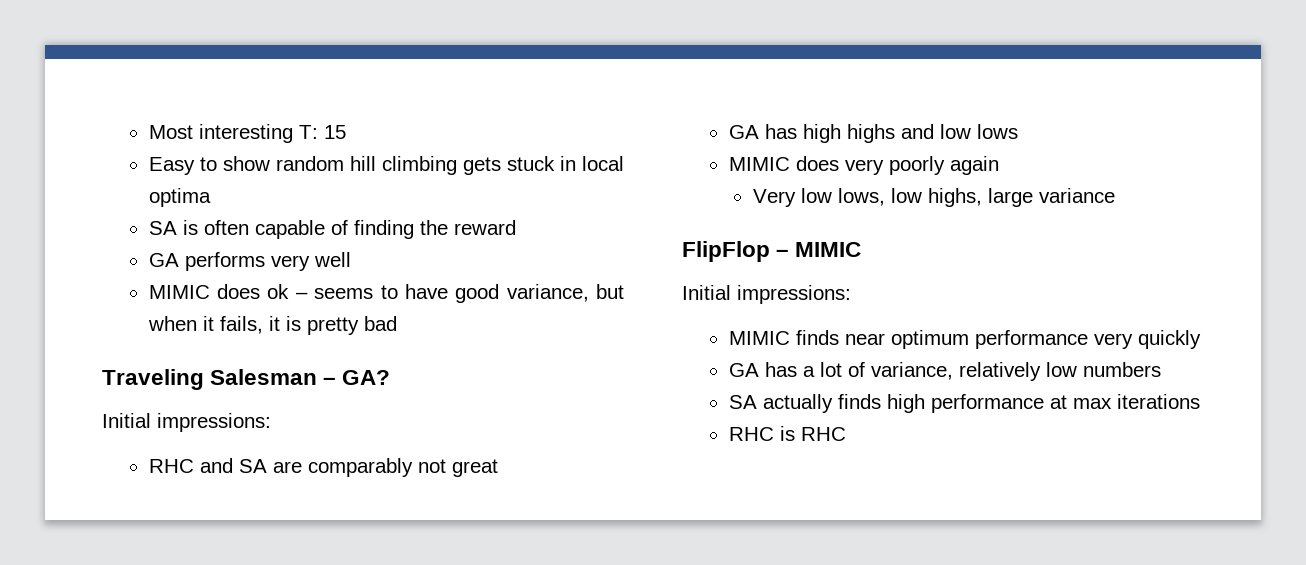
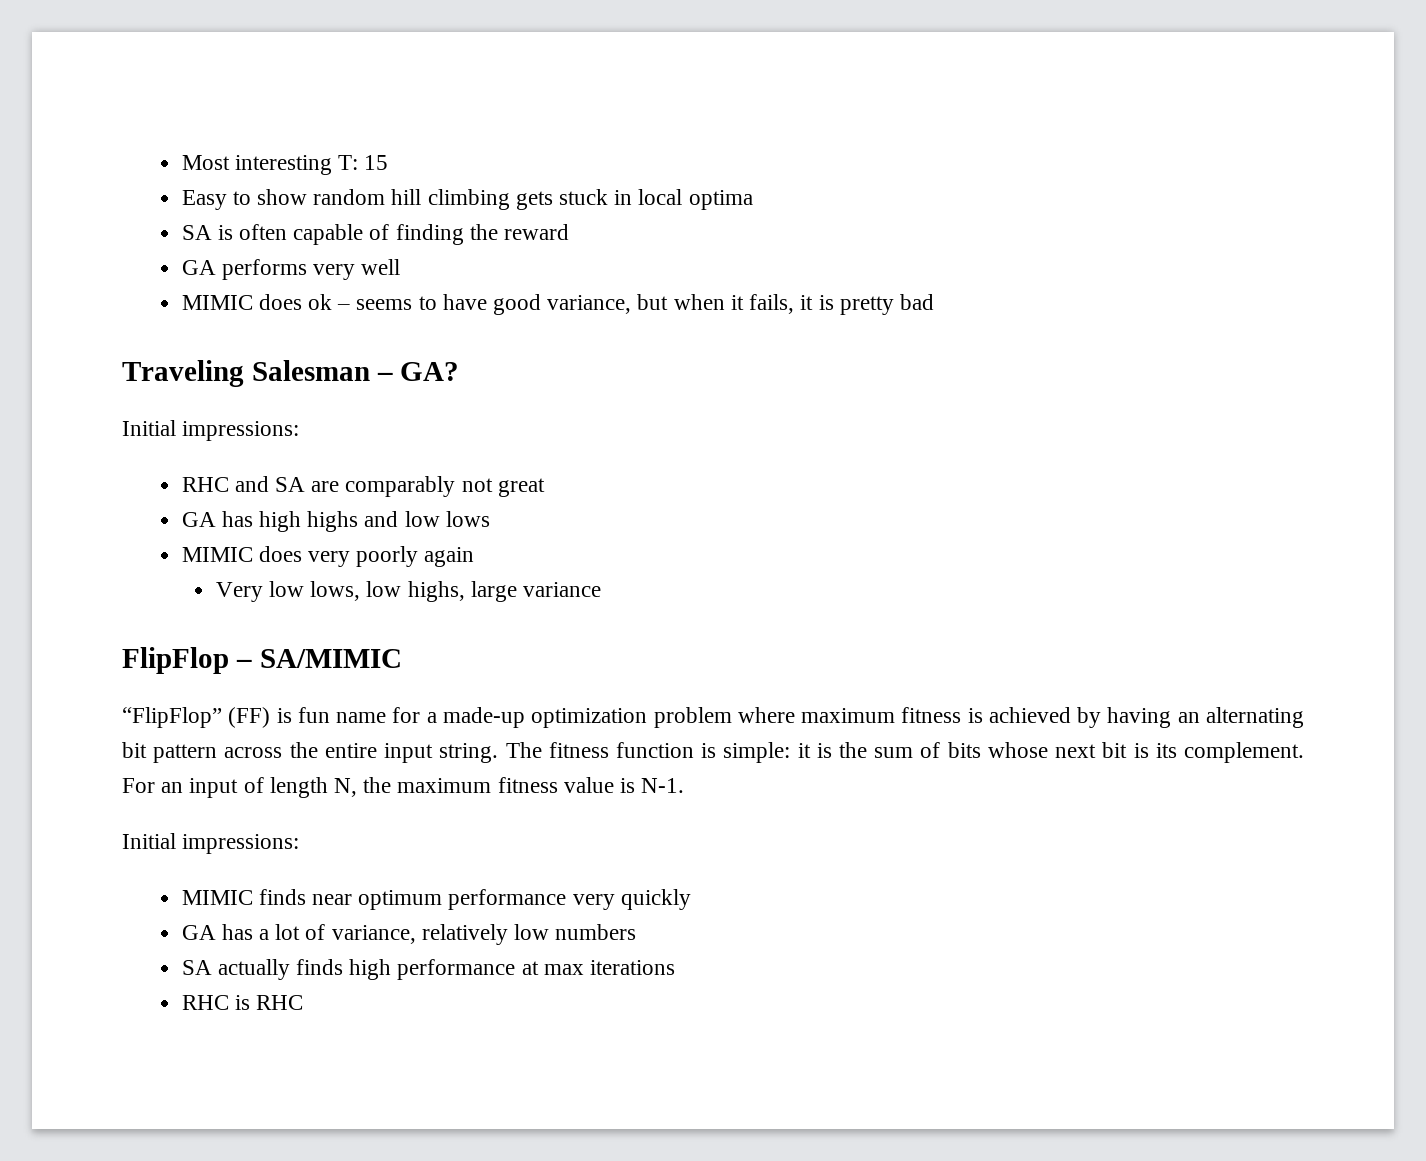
- FlipFlop – MIMIC
+ FlipFlop – SA/MIMIC
+ “FlipFlop” (FF) is fun name for a made-up optimization problem where maximum fitness is achieved by having an alternating bit pattern across the entire input string. The fitness function is simple: it is the sum of bits whose next bit is its complement. For an input of length N, the maximum fitness value is N-1.

